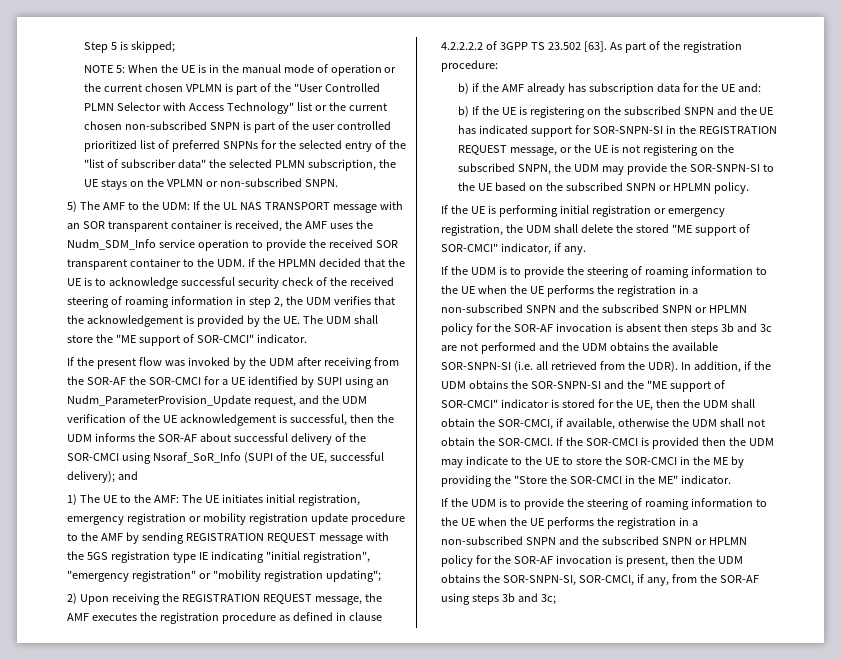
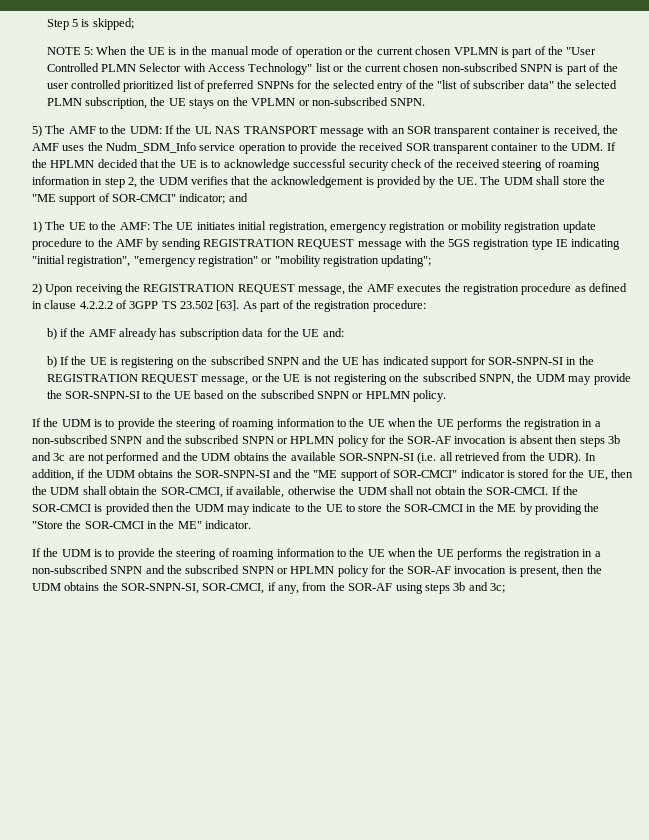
- If the UL NAS TRANSPORT message with an SOR transparent container is received, the AMF uses the Nudm_SDM_Info service operation to provide the received SOR transparent container to the UDM. If the HPLMN decided that the UE is to acknowledge successful security check of the received steering of roaming information in step 2, the UDM verifies that the acknowledgement is provided by the UE. The UDM shall store the "ME support of SOR-CMCI" indicator.
- If the present flow was invoked by the UDM after receiving from the SOR-AF the SOR-CMCI for a UE identified by SUPI using an Nudm_ParameterProvision_Update request, and the UDM verification of the UE acknowledgement is successful, then the UDM informs the SOR-AF about successful delivery of the SOR-CMCI using Nsoraf_SoR_Info (SUPI of the UE, successful delivery);
+ If the UL NAS TRANSPORT message with an SOR transparent container is received, the AMF uses the Nudm_SDM_Info service operation to provide the received SOR transparent container to the UDM. If the HPLMN decided that the UE is to acknowledge successful security check of the received steering of roaming information in step 2, the UDM verifies that the acknowledgement is provided by the UE. The UDM shall store the "ME support of SOR-CMCI" indicator;
- 2) Upon receiving the REGISTRATION REQUEST message, the AMF executes the registration procedure as defined in clause 4.2.2.2.2 of 3GPP TS 23.502 [63].
+ 2) Upon receiving the REGISTRATION REQUEST message, the AMF executes the registration procedure as defined in clause 4.2.2.2 of 3GPP TS 23.502 [63].
- If the UE is performing initial registration or emergency registration, the UDM shall delete the stored "ME support of SOR-CMCI" indicator, if any.

